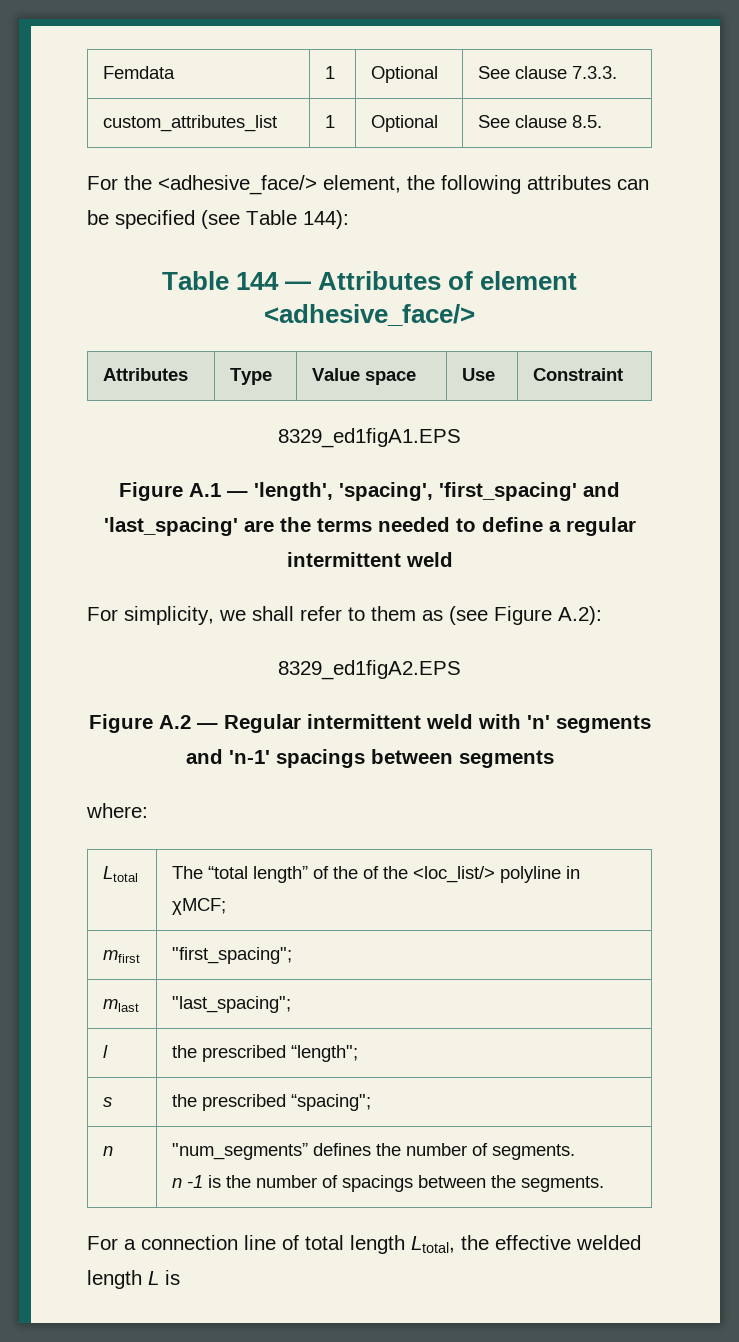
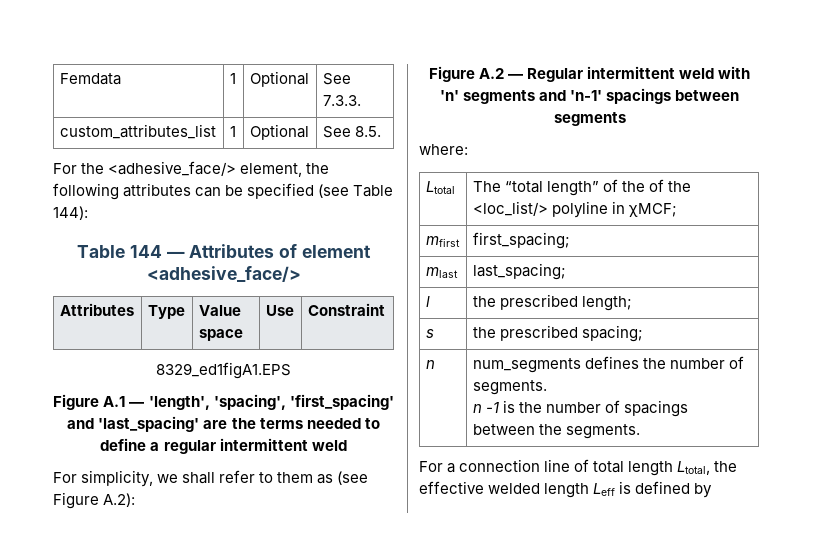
- Femdata | 1 | Optional | See clause 7.3.3.
+ Femdata | 1 | Optional | See 7.3.3.
- custom_attributes_list | 1 | Optional | See clause 8.5.
+ custom_attributes_list | 1 | Optional | See 8.5.
- 8329_ed1figA2.EPS
- mfirst | "first_spacing";
+ mfirst | first_spacing;
- mlast | "last_spacing";
+ mlast | last_spacing;
- l | the prescribed “length";
+ l | the prescribed length;
- s | the prescribed “spacing";
+ s | the prescribed spacing;
- n | "num_segments” defines the number of segments.
+ n | num_segments defines the number of segments.
- For a connection line of total length Ltotal, the effective welded length L is
+ For a connection line of total length Ltotal, the effective welded length Leff is defined by

